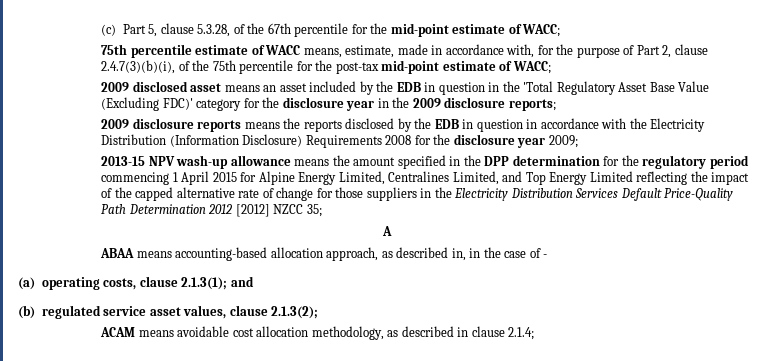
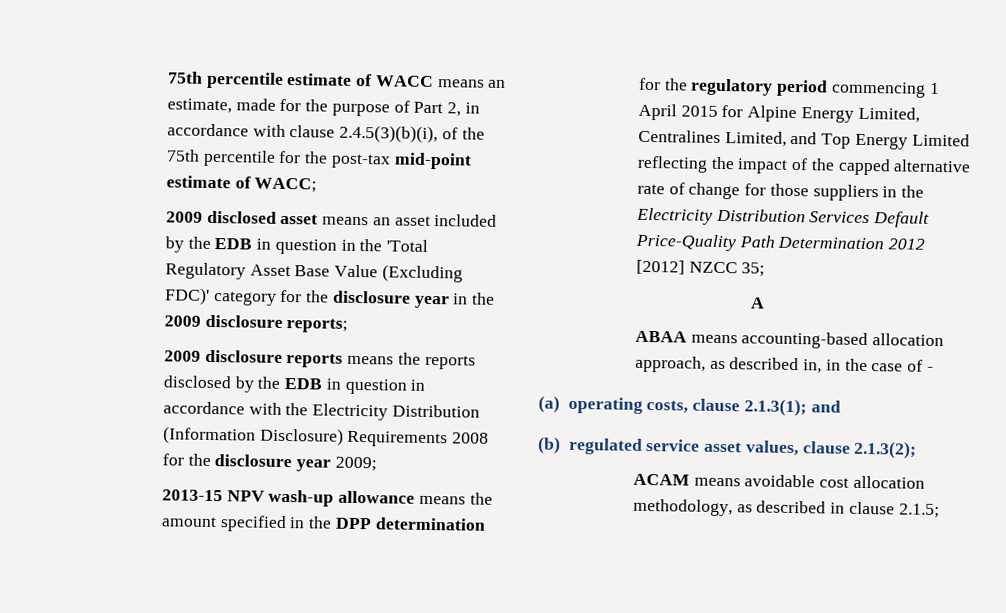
- (c) Part 5, clause 5.3.28, of the 67th percentile for the mid-point estimate of WACC;
- 75th percentile estimate of WACC means, estimate, made in accordance with, for the purpose of Part 2, clause 2.4.7(3)(b)(i), of the 75th percentile for the post-tax mid-point estimate of WACC;
+ 75th percentile estimate of WACC means an estimate, made for the purpose of Part 2, in accordance with clause 2.4.5(3)(b)(i), of the 75th percentile for the post-tax mid-point estimate of WACC;
- ACAM means avoidable cost allocation methodology, as described in clause 2.1.4;
+ ACAM means avoidable cost allocation methodology, as described in clause 2.1.5;

